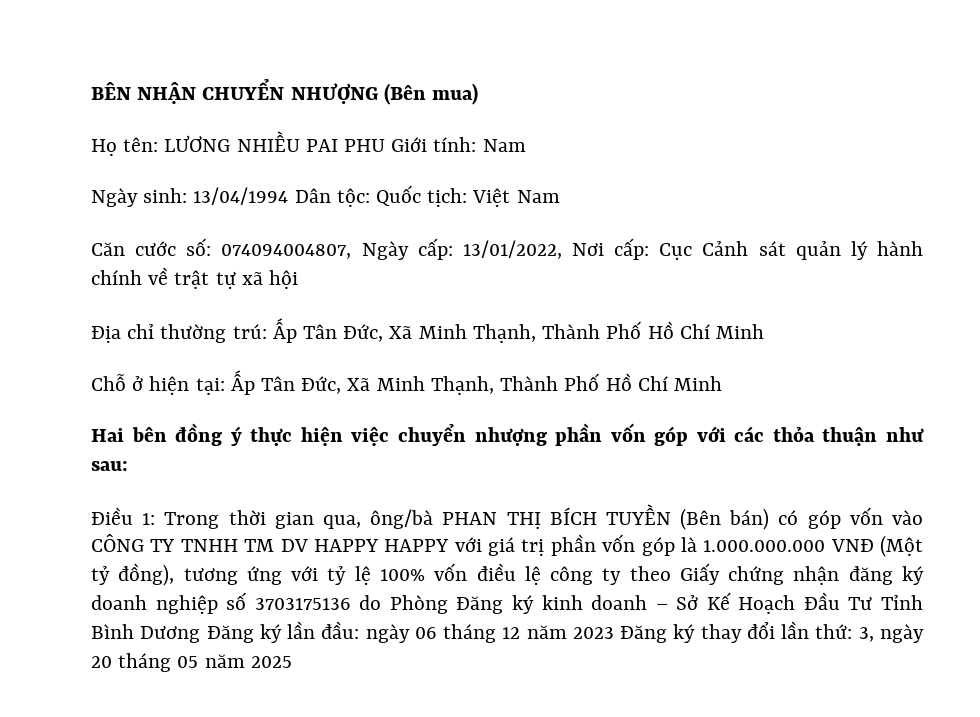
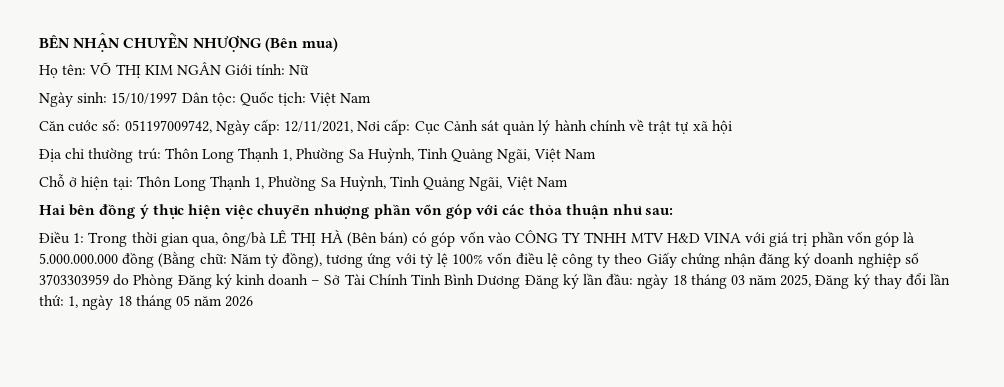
- Họ tên: LƯƠNG NHIỀU PAI PHU Giới tính: Nam
+ Họ tên: VÕ THỊ KIM NGÂN Giới tính: Nữ
- Ngày sinh: 13/04/1994 Dân tộc: Quốc tịch: Việt Nam
+ Ngày sinh: 15/10/1997 Dân tộc: Quốc tịch: Việt Nam
- Căn cước số: 074094004807, Ngày cấp: 13/01/2022, Nơi cấp: Cục Cảnh sát quản lý hành chính về trật tự xã hội
+ Căn cước số: 051197009742, Ngày cấp: 12/11/2021, Nơi cấp: Cục Cảnh sát quản lý hành chính về trật tự xã hội
- Địa chỉ thường trú: Ấp Tân Đức, Xã Minh Thạnh, Thành Phố Hồ Chí Minh
- Chỗ ở hiện tại: Ấp Tân Đức, Xã Minh Thạnh, Thành Phố Hồ Chí Minh
+ Địa chỉ thường trú: Thôn Long Thạnh 1, Phường Sa Huỳnh, Tỉnh Quảng Ngãi, Việt Nam
+ Chỗ ở hiện tại: Thôn Long Thạnh 1, Phường Sa Huỳnh, Tỉnh Quảng Ngãi, Việt Nam
- Trong thời gian qua, ông/bà PHAN THỊ BÍCH TUYỀN (Bên bán) có góp vốn vào CÔNG TY TNHH TM DV HAPPY HAPPY với giá trị phần vốn góp là 1.000.000.000 VNĐ (Một tỷ đồng), tương ứng với tỷ lệ 100% vốn điều lệ công ty theo Giấy chứng nhận đăng ký doanh nghiệp số 3703175136 do Phòng Đăng ký kinh doanh – Sở Kế Hoạch Đầu Tư Tỉnh Bình Dương Đăng ký lần đầu:
+ Trong thời gian qua, ông/bà LÊ THỊ HÀ (Bên bán) có góp vốn vào CÔNG TY TNHH MTV H&D VINA với giá trị phần vốn góp là 5.000.000.000 đồng (Bằng chữ: Năm tỷ đồng), tương ứng với tỷ lệ 100% vốn điều lệ công ty theo Giấy chứng nhận đăng ký doanh nghiệp số 3703303959 do Phòng Đăng ký kinh doanh – Sở Tài Chính Tỉnh Bình Dương Đăng ký lần đầu:
- ngày 06 tháng 12 năm 2023 Đăng ký thay đổi lần thứ:
+ ngày 18 tháng 03 năm 2025, Đăng ký thay đổi lần thứ:
- 3, ngày 20 tháng 05 năm 2025
+ 1, ngày 18 tháng 05 năm 2026

